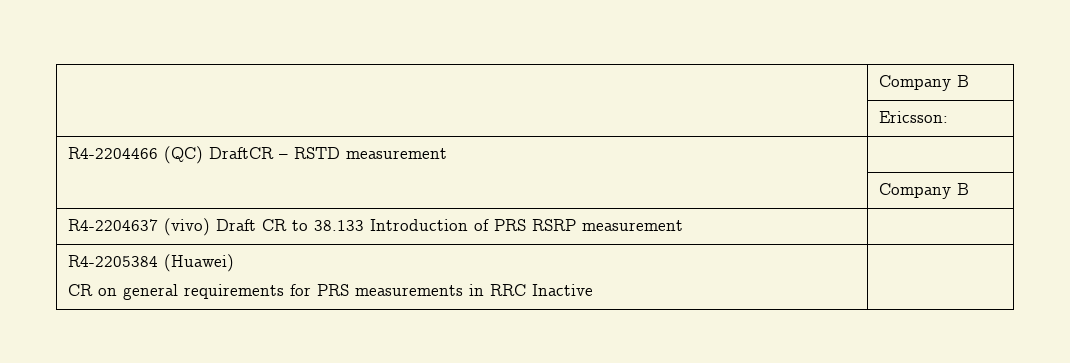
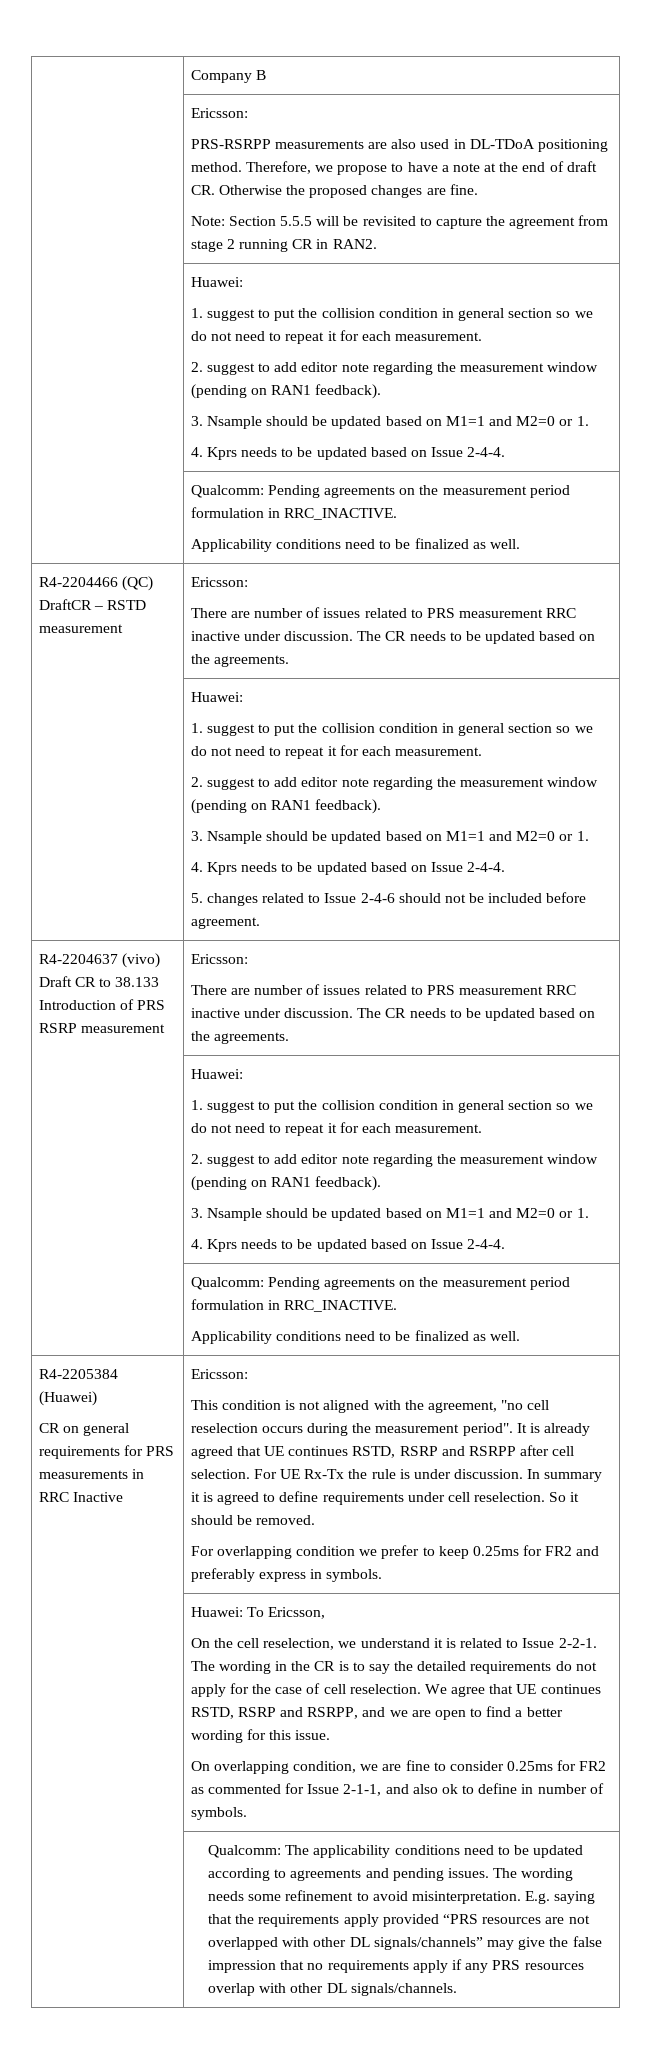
+ PRS-RSRPP measurements are also used in DL-TDoA positioning method. Therefore, we propose to have a note at the end of draft CR. Otherwise the proposed changes are fine.
+ Note: Section 5.5.5 will be revisited to capture the agreement from stage 2 running CR in RAN2.
+ | Huawei:
+ 1. suggest to put the collision condition in general section so we do not need to repeat it for each measurement.
+ 2. suggest to add editor note regarding the measurement window (pending on RAN1 feedback).
+ 3. Nsample should be updated based on M1=1 and M2=0 or 1.
+ 4. Kprs needs to be updated based on Issue 2-4-4.
+ | Qualcomm: Pending agreements on the measurement period formulation in RRC_INACTIVE.
+ Applicability conditions need to be finalized as well.
- R4-2204466 (QC) DraftCR – RSTD measurement |
- | Company B
+ R4-2204466 (QC) DraftCR – RSTD measurement | Ericsson:
+ There are number of issues related to PRS measurement RRC inactive under discussion. The CR needs to be updated based on the agreements.
+ | Huawei:
+ 1. suggest to put the collision condition in general section so we do not need to repeat it for each measurement.
+ 2. suggest to add editor note regarding the measurement window (pending on RAN1 feedback).
+ 3. Nsample should be updated based on M1=1 and M2=0 or 1.
+ 4. Kprs needs to be updated based on Issue 2-4-4.
+ 5. changes related to Issue 2-4-6 should not be included before agreement.
- R4-2204637 (vivo) Draft CR to 38.133 Introduction of PRS RSRP measurement |
+ R4-2204637 (vivo) Draft CR to 38.133 Introduction of PRS RSRP measurement | Ericsson:
+ There are number of issues related to PRS measurement RRC inactive under discussion. The CR needs to be updated based on the agreements.
+ | Huawei:
+ 1. suggest to put the collision condition in general section so we do not need to repeat it for each measurement.
+ 2. suggest to add editor note regarding the measurement window (pending on RAN1 feedback).
+ 3. Nsample should be updated based on M1=1 and M2=0 or 1.
+ 4. Kprs needs to be updated based on Issue 2-4-4.
+ | Qualcomm: Pending agreements on the measurement period formulation in RRC_INACTIVE.
+ Applicability conditions need to be finalized as well.
- CR on general requirements for PRS measurements in RRC Inactive
+ CR on general requirements for PRS measurements in RRC Inactive | Ericsson:
+ This condition is not aligned with the agreement, "no cell reselection occurs during the measurement period". It is already agreed that UE continues RSTD, RSRP and RSRPP after cell selection. For UE Rx-Tx the rule is under discussion. In summary it is agreed to define requirements under cell reselection. So it should be removed.
+ For overlapping condition we prefer to keep 0.25ms for FR2 and preferably express in symbols.
+ | Huawei: To Ericsson,
+ On the cell reselection, we understand it is related to Issue 2-2-1. The wording in the CR is to say the detailed requirements do not apply for the case of cell reselection. We agree that UE continues RSTD, RSRP and RSRPP, and we are open to find a better wording for this issue.
+ On overlapping condition, we are fine to consider 0.25ms for FR2 as commented for Issue 2-1-1, and also ok to define in number of symbols.
+ | Qualcomm: The applicability conditions need to be updated according to agreements and pending issues. The wording needs some refinement to avoid misinterpretation. E.g. saying that the requirements apply provided “PRS resources are not overlapped with other DL signals/channels” may give the false impression that no requirements apply if any PRS resources overlap with other DL signals/channels.

